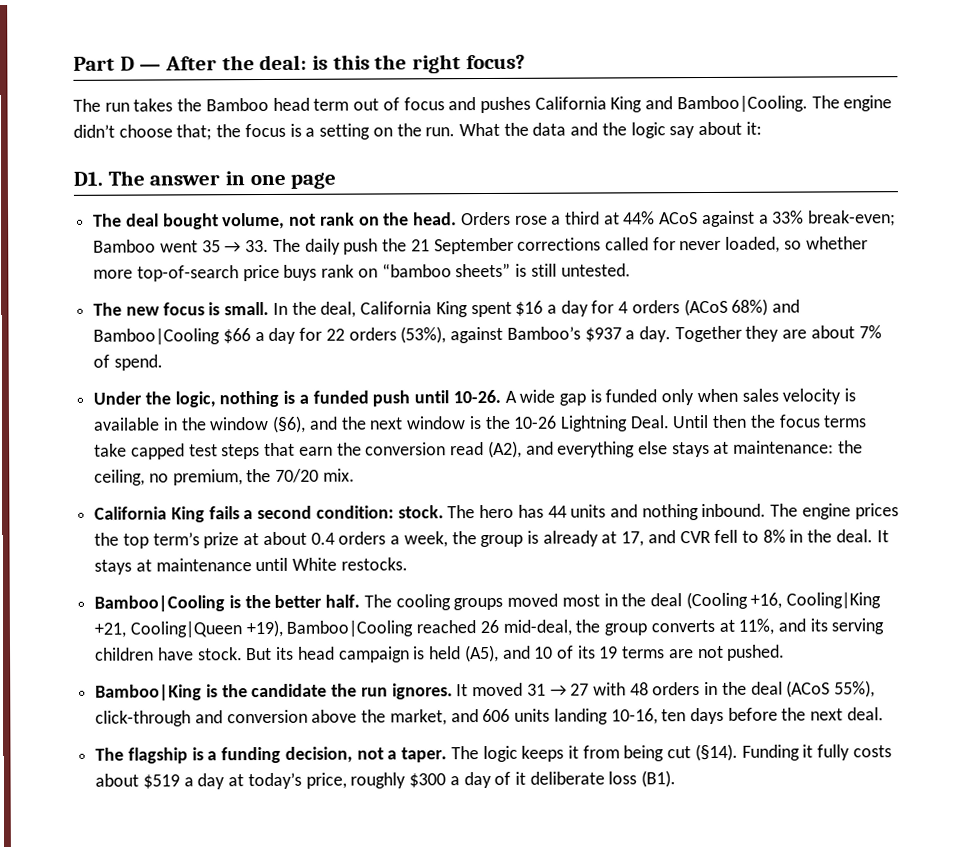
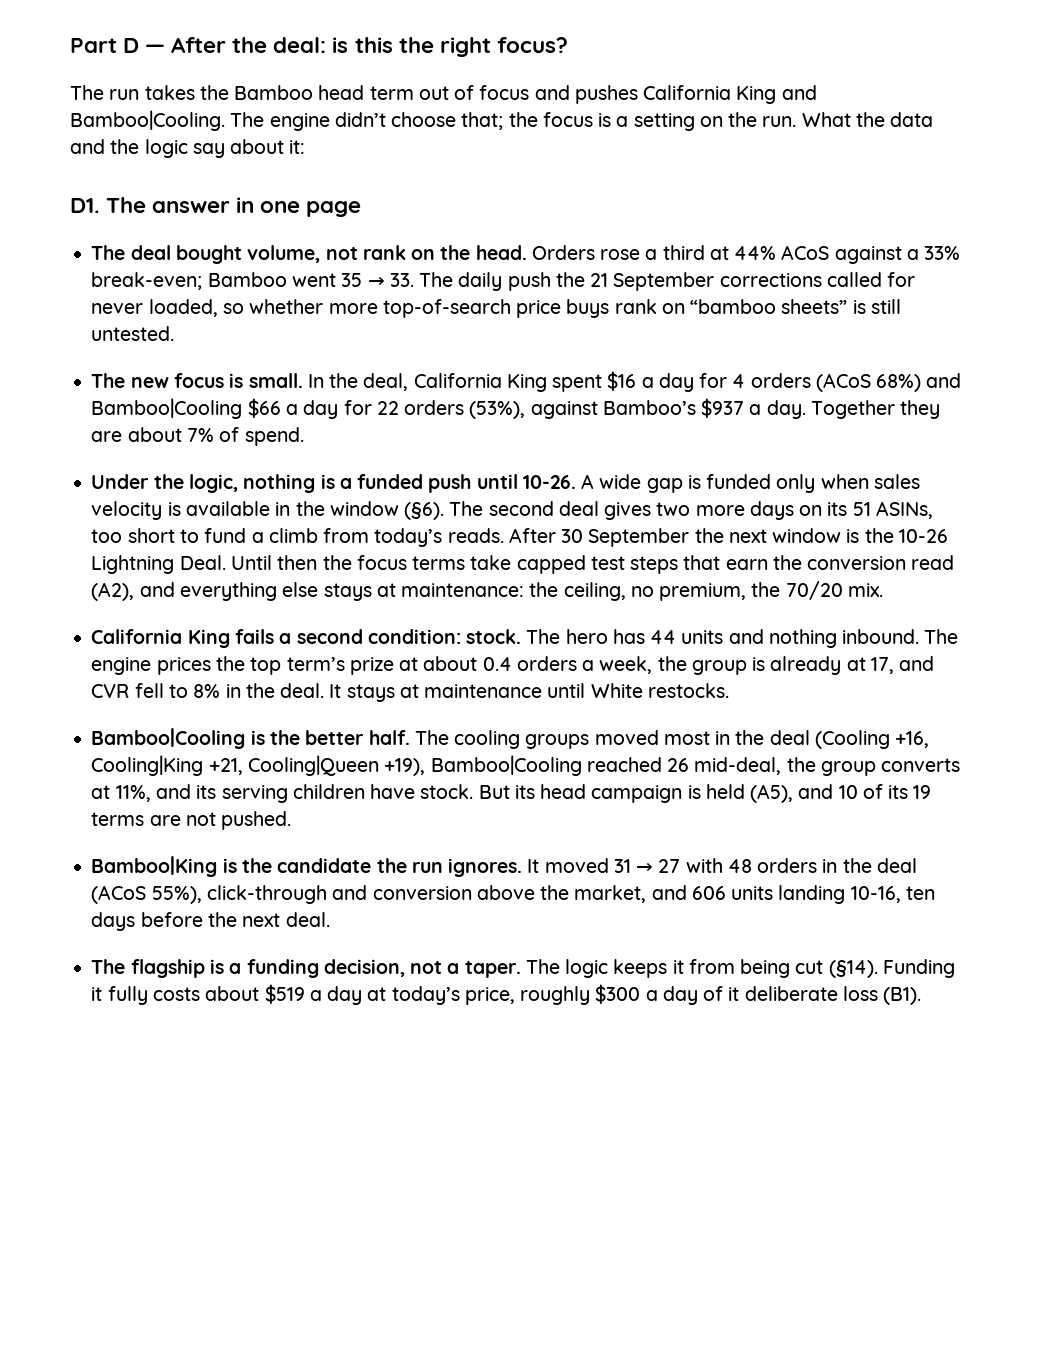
- A wide gap is funded only when sales velocity is available in the window (§6), and the next window is the 10-26 Lightning Deal.
+ A wide gap is funded only when sales velocity is available in the window (§6). The second deal gives two more days on its 51 ASINs, too short to fund a climb from today’s reads. After 30 September the next window is the 10-26 Lightning Deal.

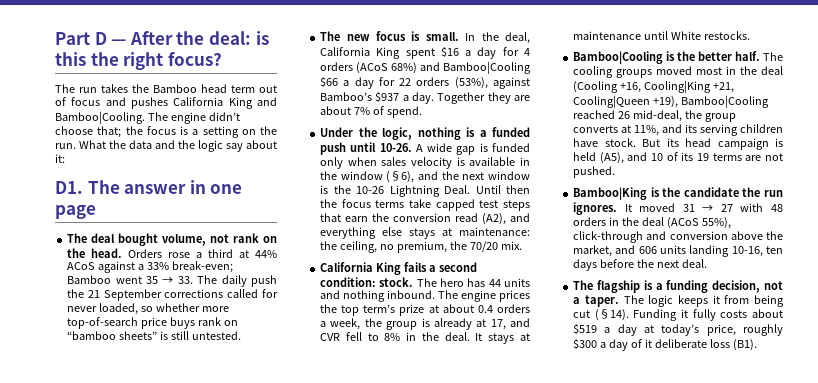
- A wide gap is funded only when sales velocity is available in the window (§6). The second deal gives two more days on its 51 ASINs, too short to fund a climb from today’s reads. After 30 September the next window is the 10-26 Lightning Deal.
+ A wide gap is funded only when sales velocity is available in the window (§6), and the next window is the 10-26 Lightning Deal.

